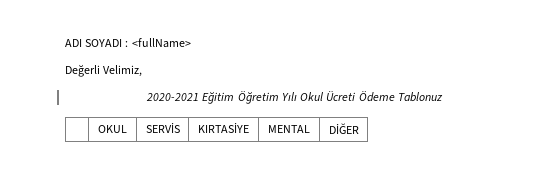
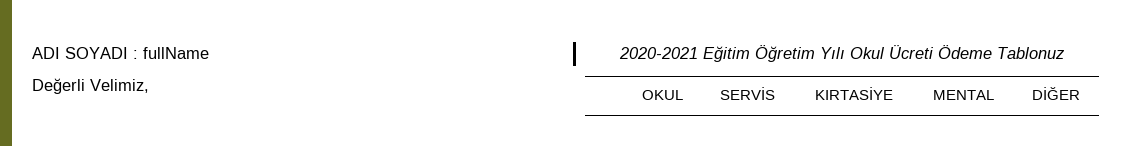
- ADI SOYADI : <fullName>
+ ADI SOYADI : fullName

